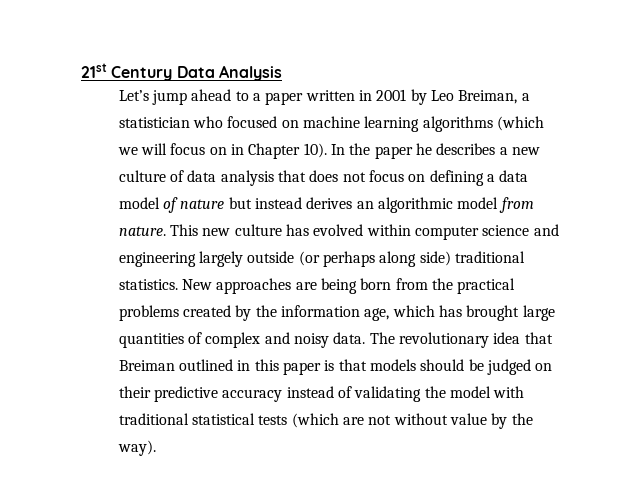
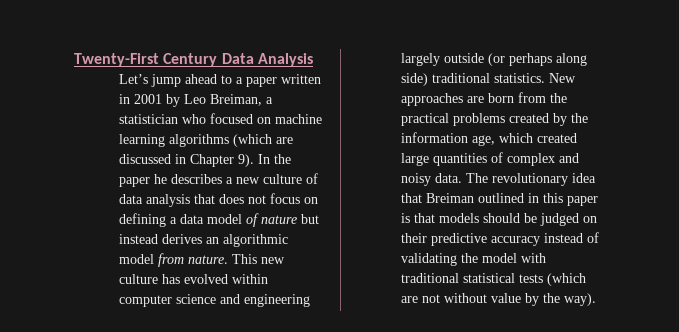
- 21st Century Data Analysis
+ Twenty-First Century Data Analysis
- Let’s jump ahead to a paper written in 2001 by Leo Breiman, a statistician who focused on machine learning algorithms (which we will focus on in Chapter 10).
+ Let’s jump ahead to a paper written in 2001 by Leo Breiman, a statistician who focused on machine learning algorithms (which are discussed in Chapter 9).
- New approaches are being born from the practical problems created by the information age, which has brought large quantities of complex and noisy data.
+ New approaches are born from the practical problems created by the information age, which created large quantities of complex and noisy data.

